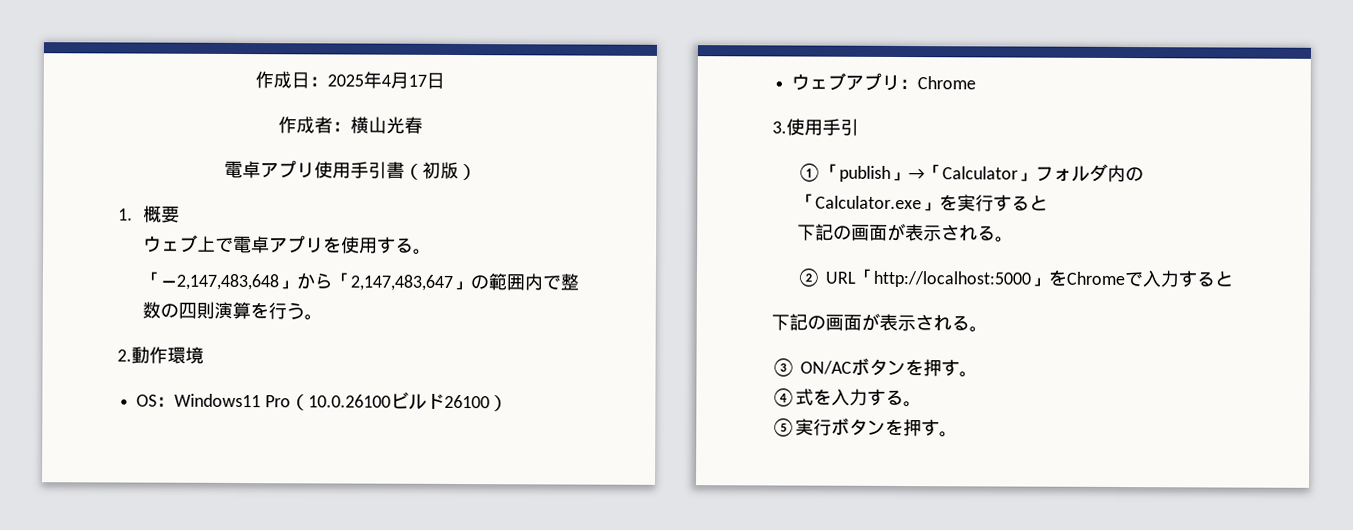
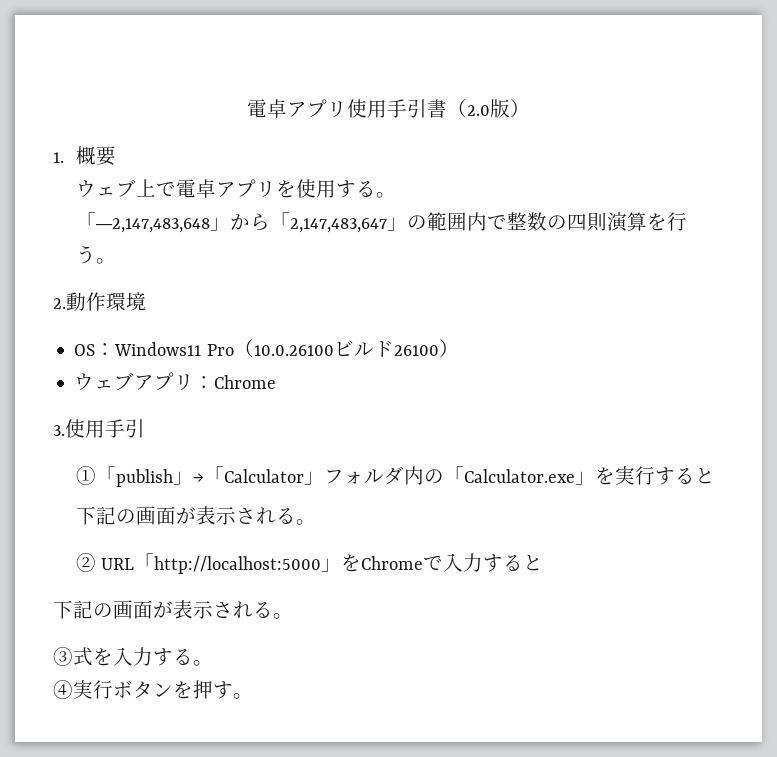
- 作成日：2025年4月17日
- 作成者：横山光春
- 電卓アプリ使用手引書（初版）
+ 電卓アプリ使用手引書（2.0版）
- ③ ON/ACボタンを押す。
- ④式を入力する。
+ ③式を入力する。
- ⑤実行ボタンを押す。
+ ④実行ボタンを押す。

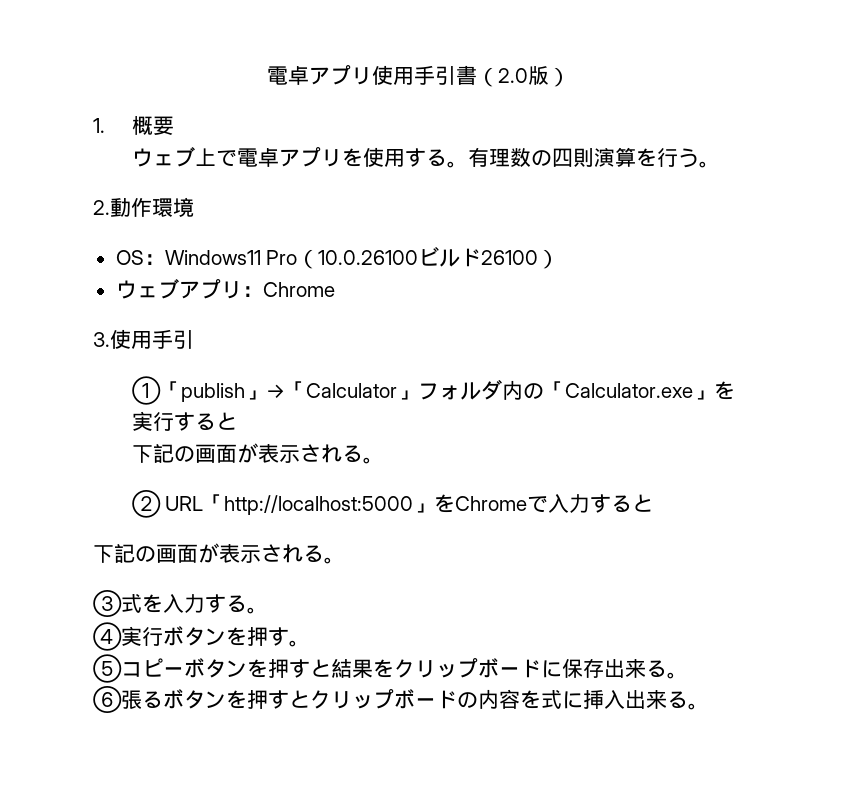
- ウェブ上で電卓アプリを使用する。
- 「―2,147,483,648」から「2,147,483,647」の範囲内で整数の四則演算を行う。
+ ウェブ上で電卓アプリを使用する。有理数の四則演算を行う。
+ ⑤コピーボタンを押すと結果をクリップボードに保存出来る。
+ ⑥張るボタンを押すとクリップボードの内容を式に挿入出来る。

